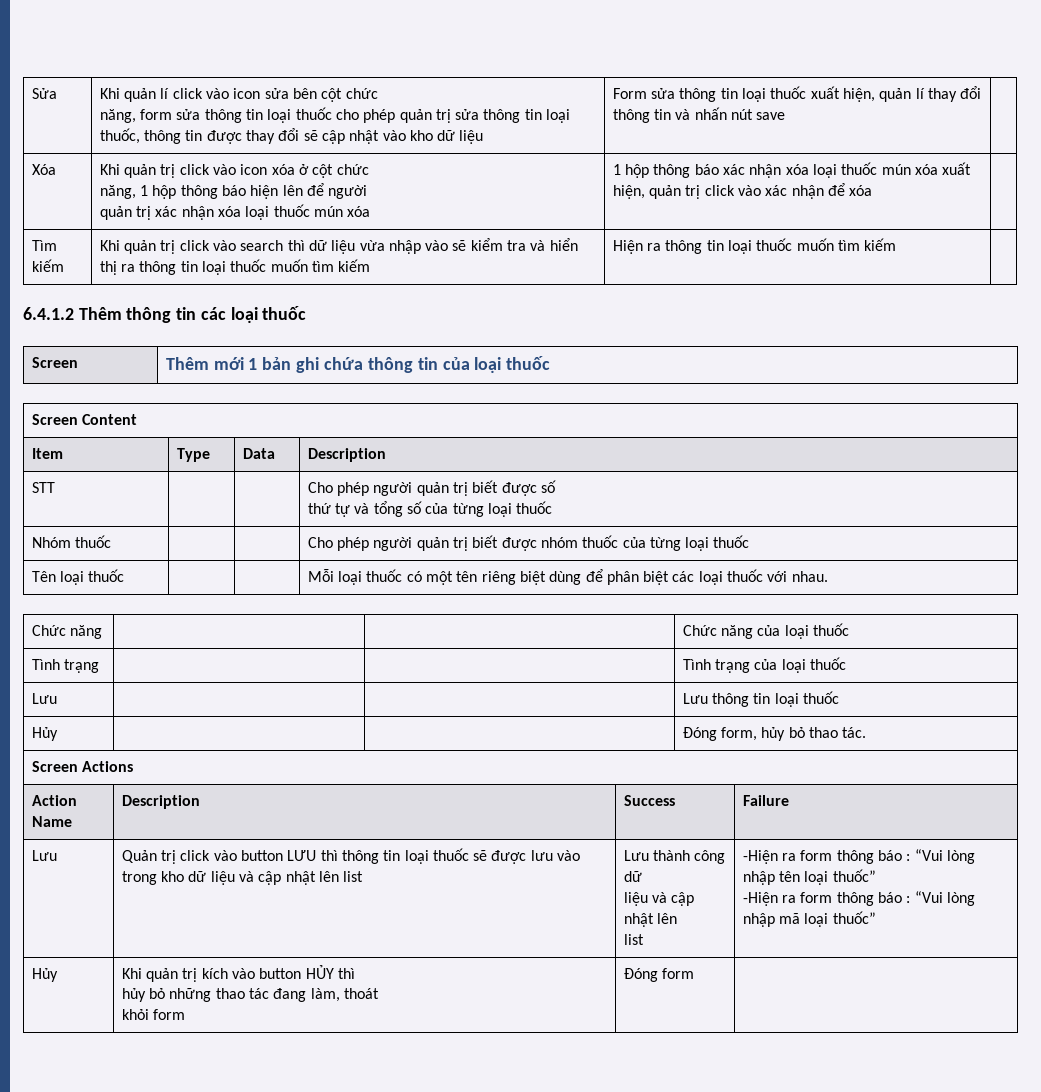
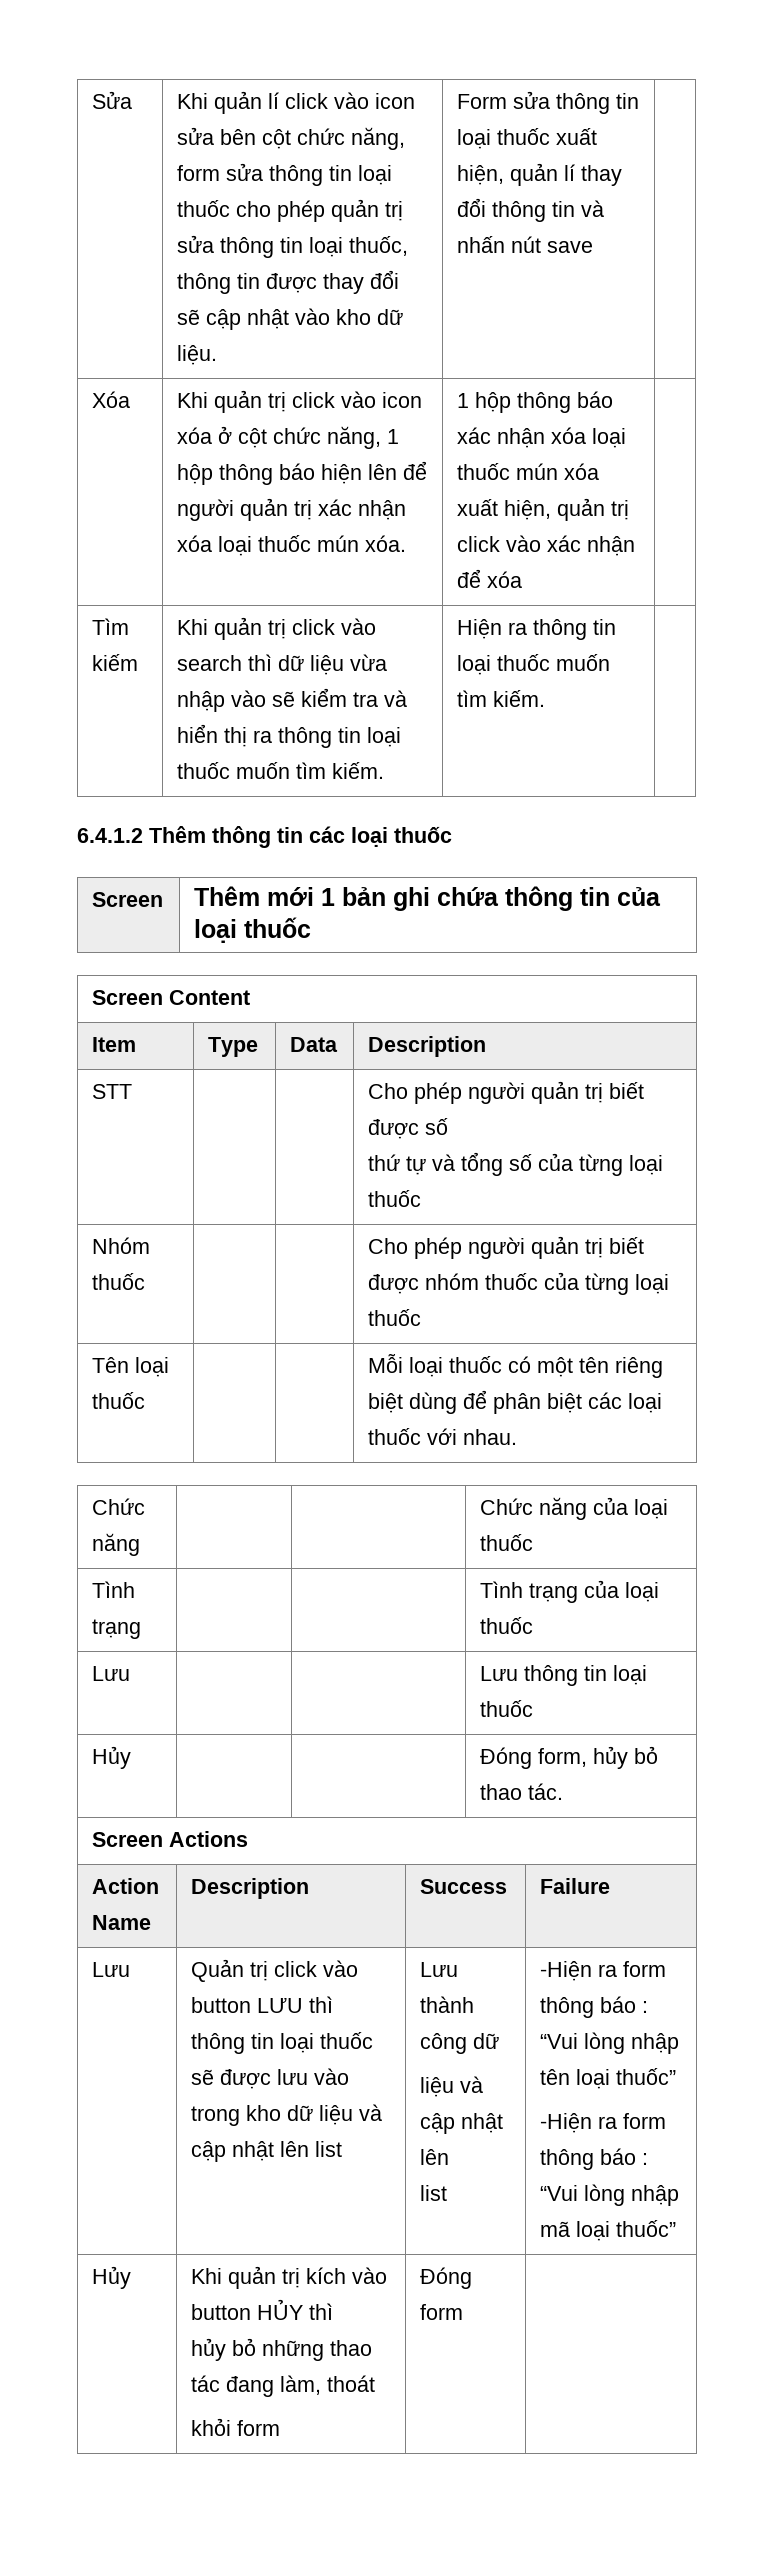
- Khi quản lí click vào icon sửa bên cột chức
- năng, form sửa thông tin loại thuốc cho phép quản trị sửa thông tin loại thuốc, thông tin được thay đổi sẽ cập nhật vào kho dữ liệu
+ Khi quản lí click vào icon sửa bên cột chức năng, form sửa thông tin loại thuốc cho phép quản trị sửa thông tin loại thuốc, thông tin được thay đổi sẽ cập nhật vào kho dữ liệu.
- Khi quản trị click vào icon xóa ở cột chức
- năng, 1 hộp thông báo hiện lên để người
- quản trị xác nhận xóa loại thuốc mún xóa
+ Khi quản trị click vào icon xóa ở cột chức năng, 1 hộp thông báo hiện lên để người quản trị xác nhận xóa loại thuốc mún xóa.
- Tìm kiếm | Khi quản trị click vào search thì dữ liệu vừa nhập vào sẽ kiểm tra và hiển thị ra thông tin loại thuốc muốn tìm kiếm | Hiện ra thông tin loại thuốc muốn tìm kiếm |
+ Tìm kiếm | Khi quản trị click vào search thì dữ liệu vừa nhập vào sẽ kiểm tra và hiển thị ra thông tin loại thuốc muốn tìm kiếm. | Hiện ra thông tin loại thuốc muốn tìm kiếm. |

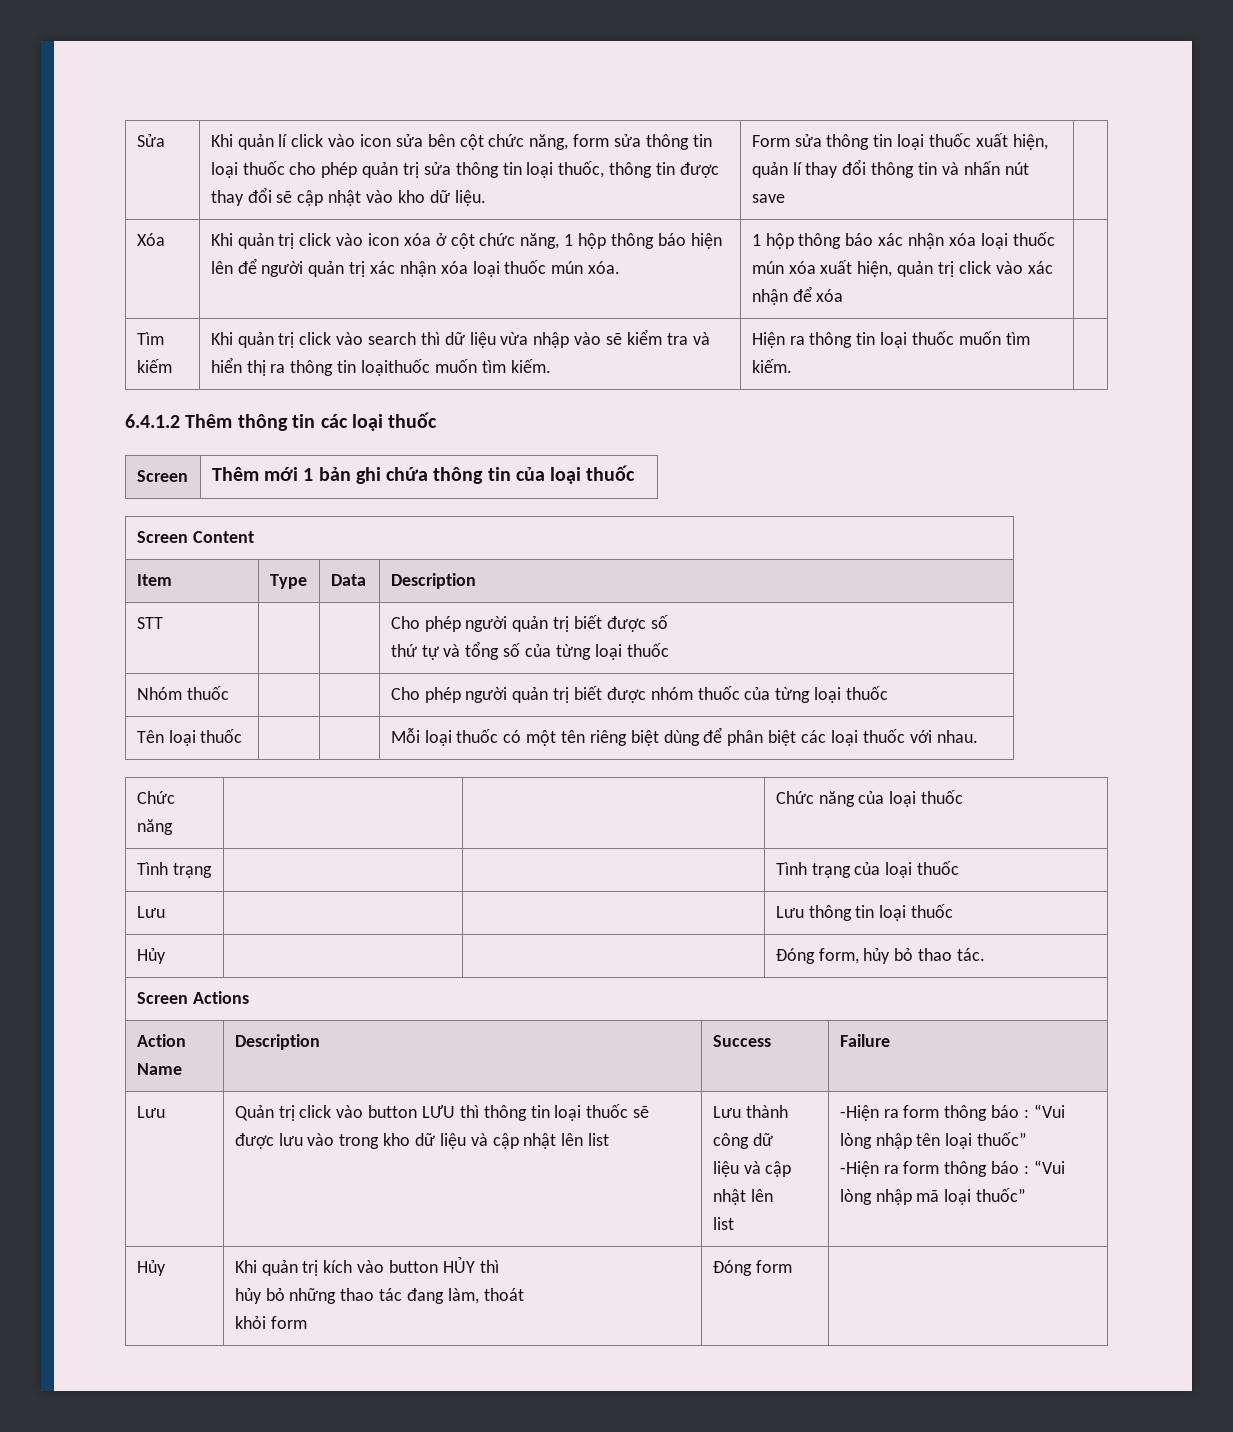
- Tìm kiếm | Khi quản trị click vào search thì dữ liệu vừa nhập vào sẽ kiểm tra và hiển thị ra thông tin loại thuốc muốn tìm kiếm. | Hiện ra thông tin loại thuốc muốn tìm kiếm. |
+ Tìm kiếm | Khi quản trị click vào search thì dữ liệu vừa nhập vào sẽ kiểm tra và hiển thị ra thông tin loạithuốc muốn tìm kiếm. | Hiện ra thông tin loại thuốc muốn tìm kiếm. |

